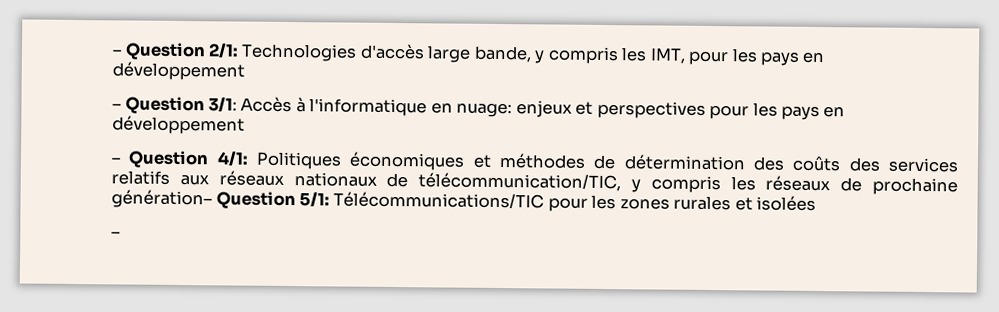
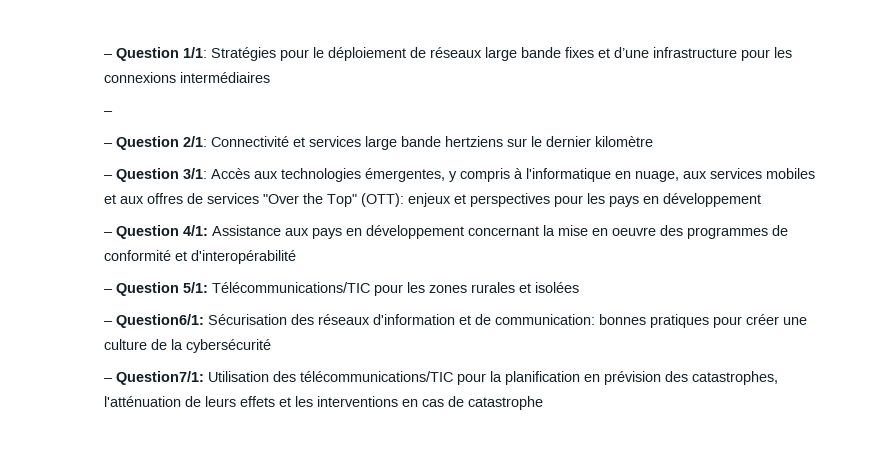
- – Question 2/1: Technologies d'accès large bande, y compris les IMT, pour les pays en développement
- – Question 3/1: Accès à l'informatique en nuage: enjeux et perspectives pour les pays en développement
+ – Question 1/1: Stratégies pour le déploiement de réseaux large bande fixes et d’une infrastructure pour les connexions intermédiaires
+ –
+ – Question 2/1: Connectivité et services large bande hertziens sur le dernier kilomètre
+ – Question 3/1: Accès aux technologies émergentes, y compris à l'informatique en nuage, aux services mobiles et aux offres de services "Over the Top" (OTT): enjeux et perspectives pour les pays en développement
- – Question 4/1: Politiques économiques et méthodes de détermination des coûts des services relatifs aux réseaux nationaux de télécommunication/TIC, y compris les réseaux de prochaine génération– Question 5/1: Télécommunications/TIC pour les zones rurales et isolées
- –
+ – Question 4/1: Assistance aux pays en développement concernant la mise en oeuvre des programmes de conformité et d'interopérabilité
+ – Question 5/1: Télécommunications/TIC pour les zones rurales et isolées
+ – Question6/1: Sécurisation des réseaux d'information et de communication: bonnes pratiques pour créer une culture de la cybersécurité
+ – Question7/1: Utilisation des télécommunications/TIC pour la planification en prévision des catastrophes, l'atténuation de leurs effets et les interventions en cas de catastrophe

